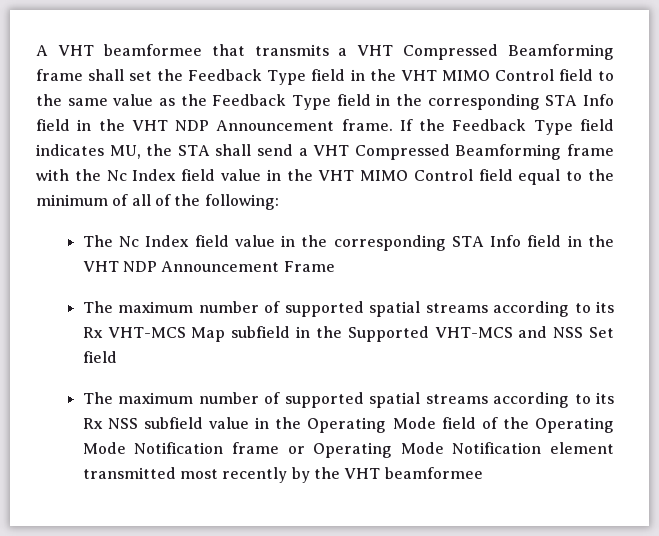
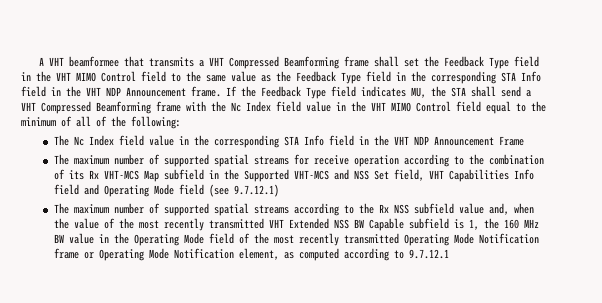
- The maximum number of supported spatial streams according to its Rx VHT-MCS Map subfield in the Supported VHT-MCS and NSS Set field
- The maximum number of supported spatial streams according to its Rx NSS subfield value in the Operating Mode field of the Operating Mode Notification frame or Operating Mode Notification element transmitted most recently by the VHT beamformee
+ The maximum number of supported spatial streams for receive operation according to the combination of its Rx VHT-MCS Map subfield in the Supported VHT-MCS and NSS Set field, VHT Capabilities Info field and Operating Mode field (see 9.7.12.1)
+ The maximum number of supported spatial streams according to the Rx NSS subfield value and, when the value of the most recently transmitted VHT Extended NSS BW Capable subfield is 1, the 160 MHz BW value in the Operating Mode field of the most recently transmitted Operating Mode Notification frame or Operating Mode Notification element, as computed according to 9.7.12.1

